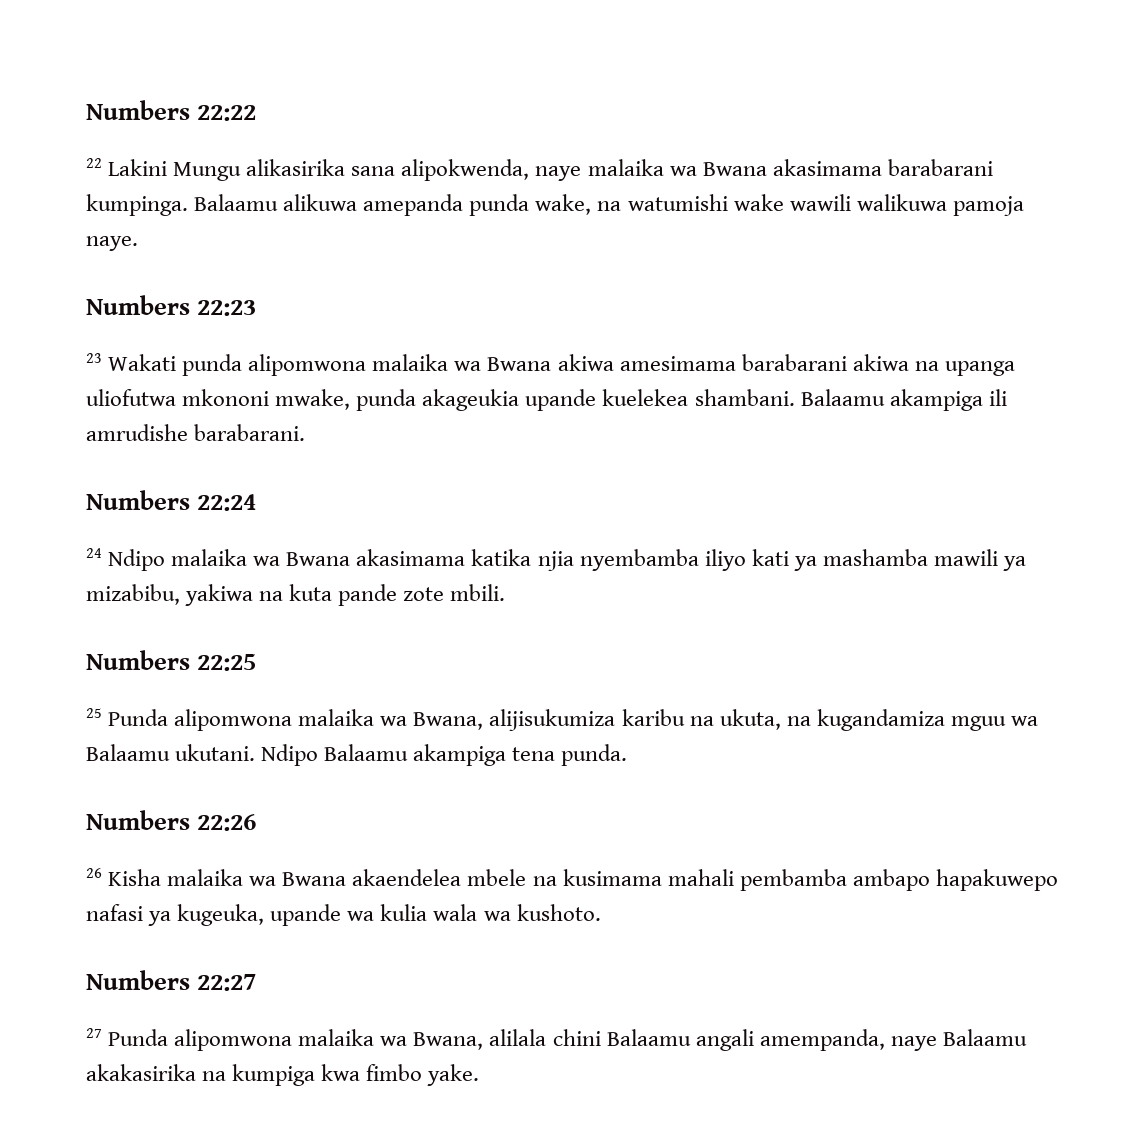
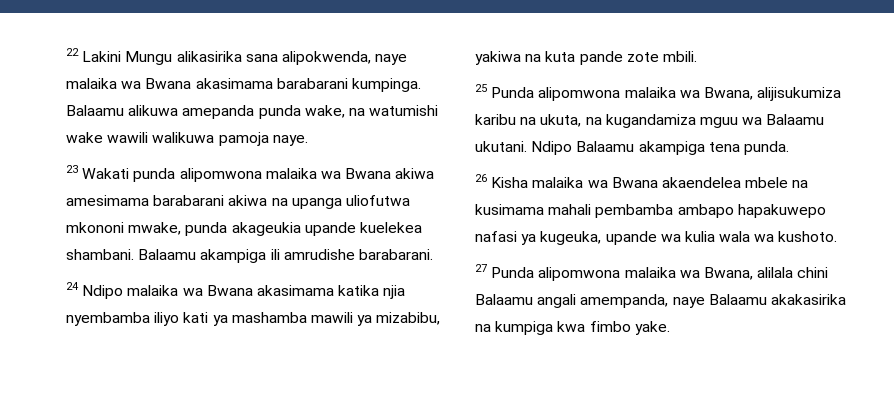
- Numbers 22:22
- Numbers 22:23
- Numbers 22:24
- Numbers 22:25
- Numbers 22:26
- Numbers 22:27

